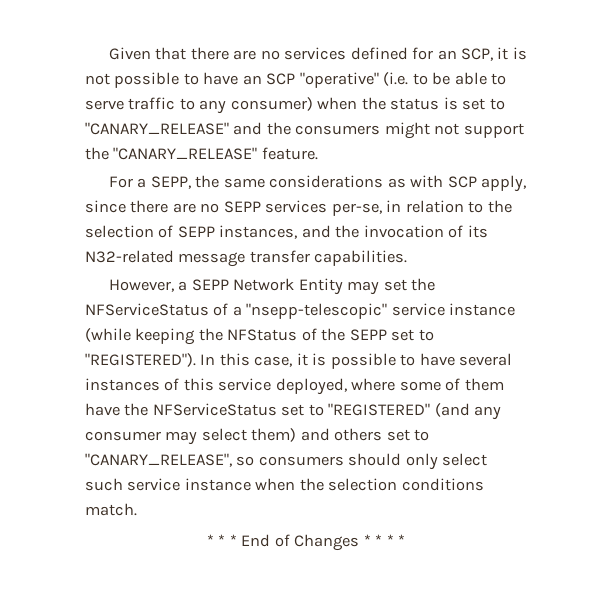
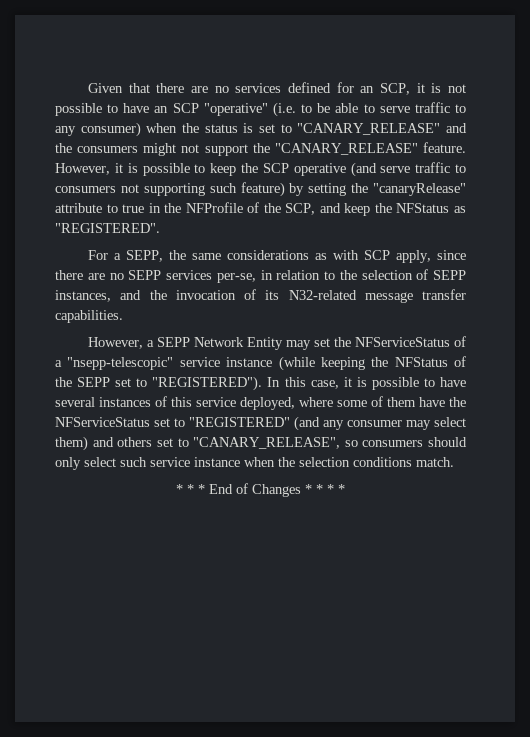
+ However, it is possible to keep the SCP operative (and serve traffic to consumers not supporting such feature) by setting the "canaryRelease" attribute to true in the NFProfile of the SCP, and keep the NFStatus as "REGISTERED".

